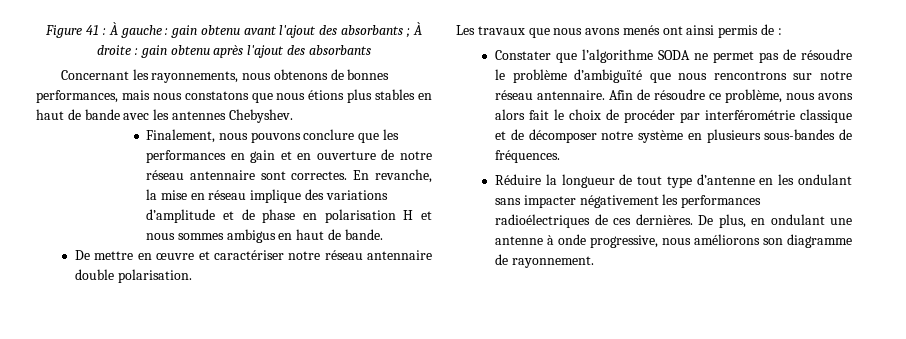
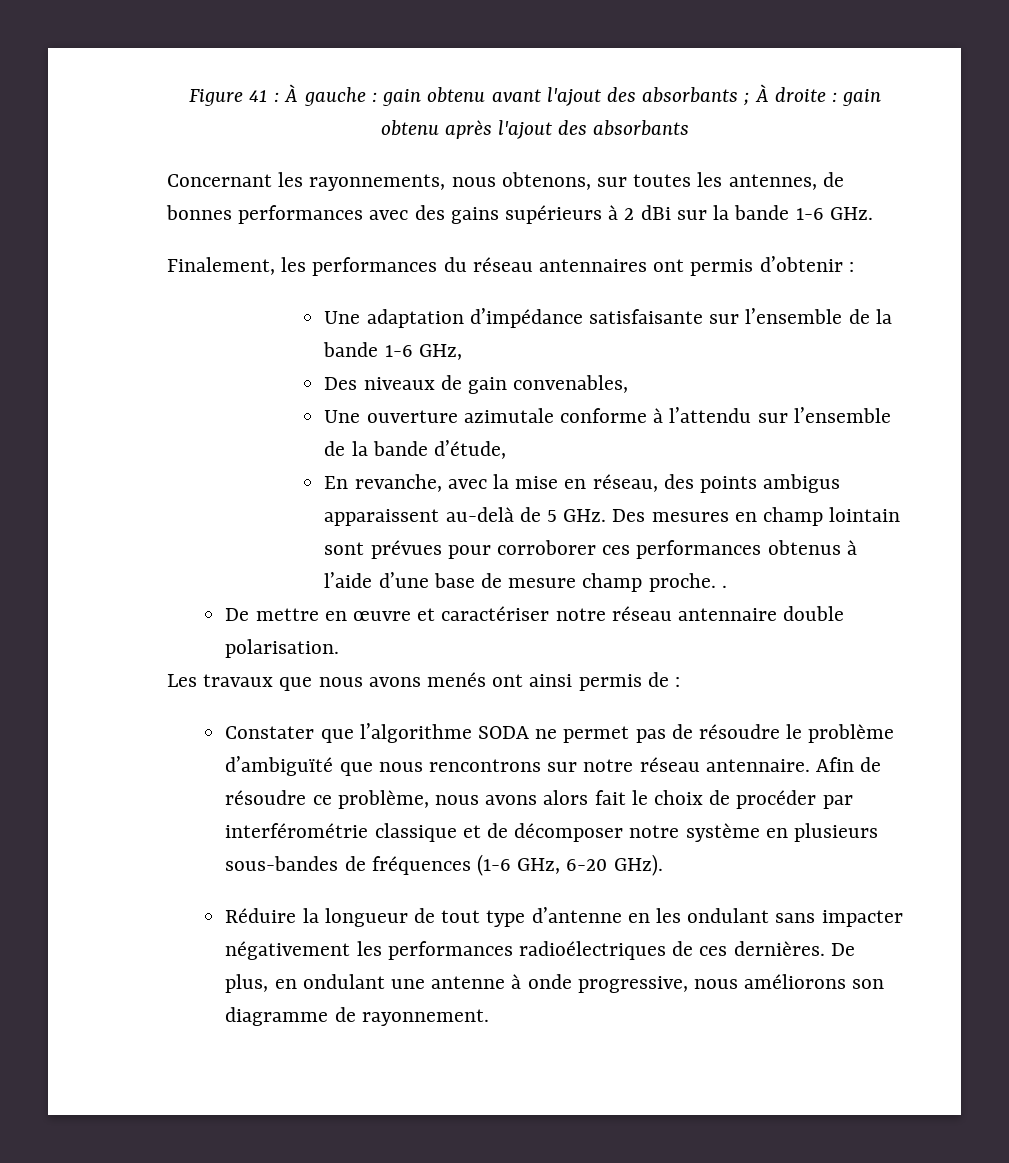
- Concernant les rayonnements, nous obtenons de bonnes performances, mais nous constatons que nous étions plus stables en haut de bande avec les antennes Chebyshev.
- Finalement, nous pouvons conclure que les performances en gain et en ouverture de notre réseau antennaire sont correctes. En revanche, la mise en réseau implique des variations d’amplitude et de phase en polarisation H et nous sommes ambigus en haut de bande.
+ Concernant les rayonnements, nous obtenons, sur toutes les antennes, de bonnes performances avec des gains supérieurs à 2 dBi sur la bande 1-6 GHz.
+ Finalement, les performances du réseau antennaires ont permis d’obtenir :
+ Une adaptation d’impédance satisfaisante sur l’ensemble de la bande 1-6 GHz,
+ Des niveaux de gain convenables,
+ Une ouverture azimutale conforme à l’attendu sur l’ensemble de la bande d’étude,
+ En revanche, avec la mise en réseau, des points ambigus apparaissent au-delà de 5 GHz. Des mesures en champ lointain sont prévues pour corroborer ces performances obtenus à l’aide d’une base de mesure champ proche. .
- Afin de résoudre ce problème, nous avons alors fait le choix de procéder par interférométrie classique et de décomposer notre système en plusieurs sous-bandes de fréquences.
+ Afin de résoudre ce problème, nous avons alors fait le choix de procéder par interférométrie classique et de décomposer notre système en plusieurs sous-bandes de fréquences (1-6 GHz, 6-20 GHz).

